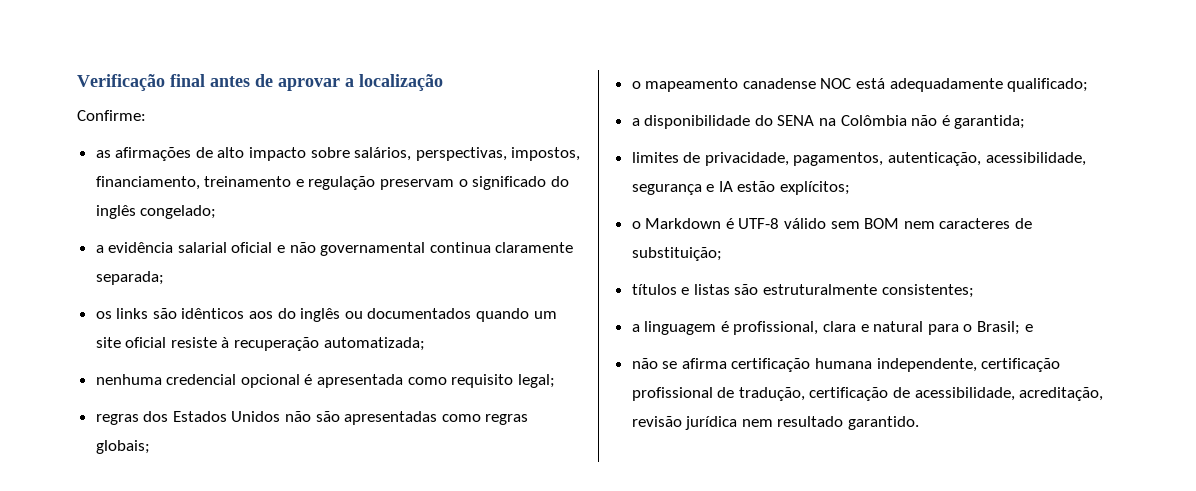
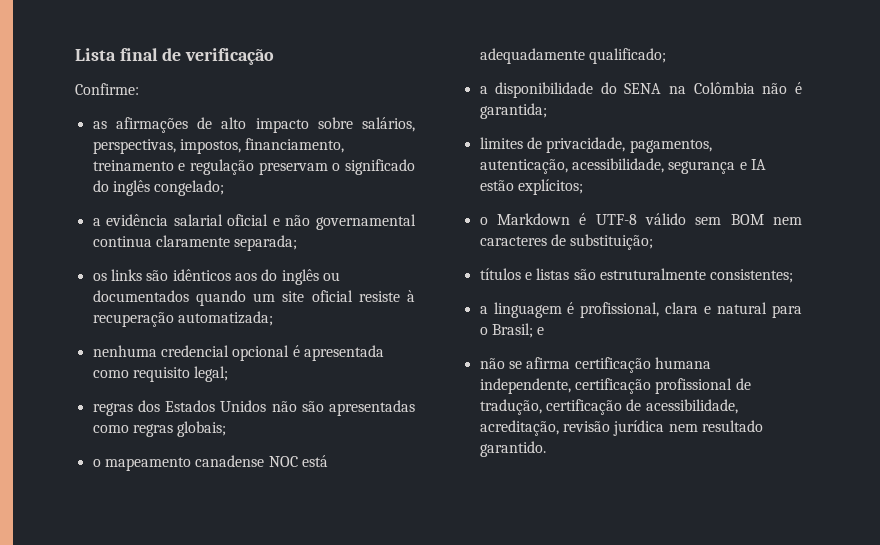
- Verificação final antes de aprovar a localização
+ Lista final de verificação

